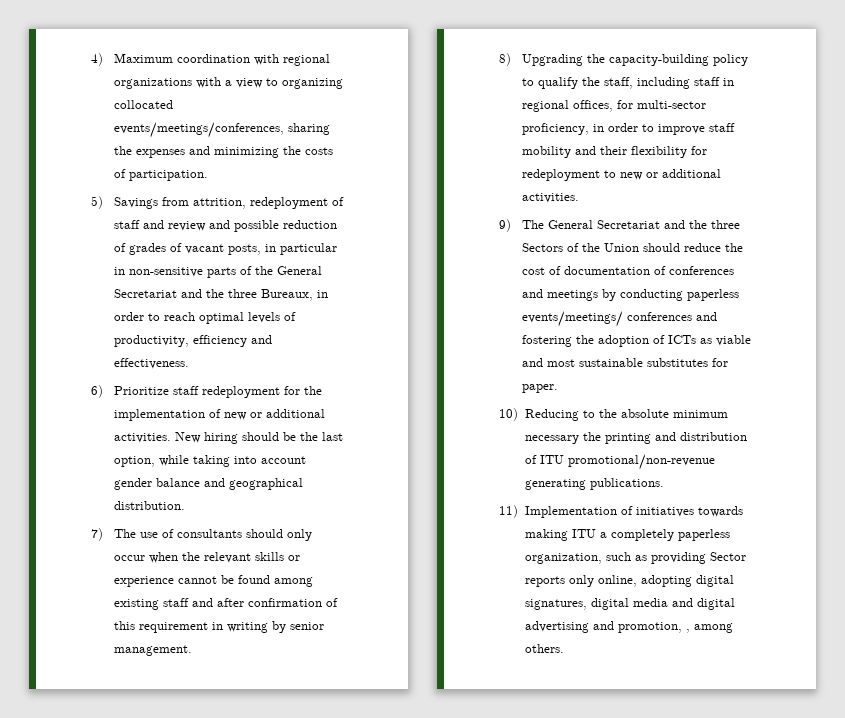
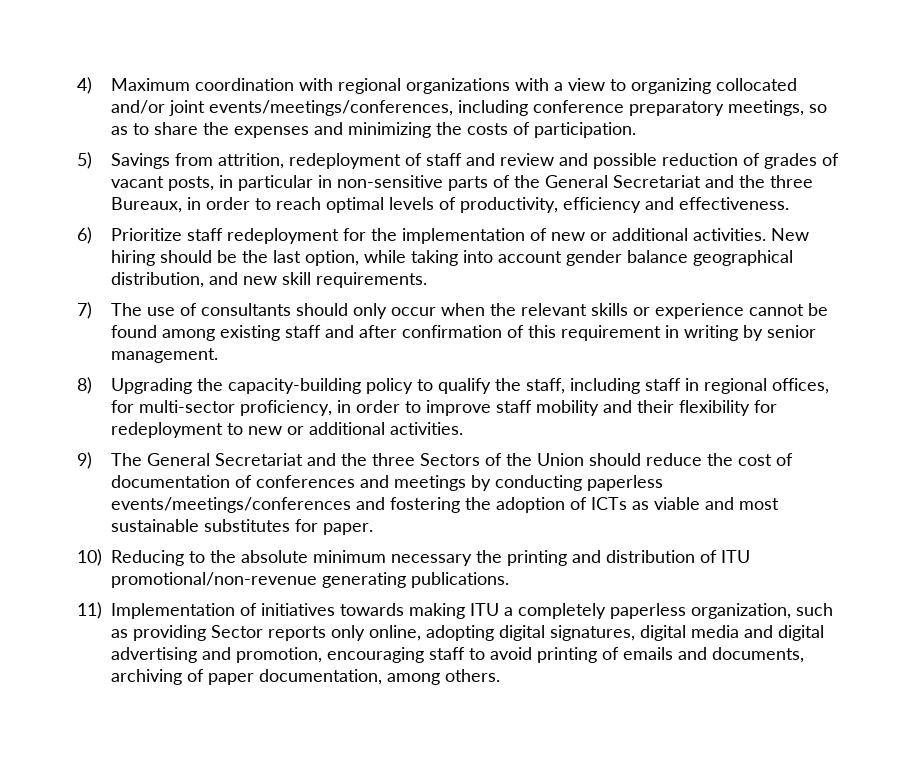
- 4) Maximum coordination with regional organizations with a view to organizing collocated events/meetings/conferences, sharing the expenses and minimizing the costs of participation.
+ 4) Maximum coordination with regional organizations with a view to organizing collocated and/or joint events/meetings/conferences, including conference preparatory meetings, so as to share the expenses and minimizing the costs of participation.
- New hiring should be the last option, while taking into account gender balance and geographical distribution.
+ New hiring should be the last option, while taking into account gender balance geographical distribution, and new skill requirements.
- 9) The General Secretariat and the three Sectors of the Union should reduce the cost of documentation of conferences and meetings by conducting paperless events/meetings/ conferences and fostering the adoption of ICTs as viable and most sustainable substitutes for paper.
+ 9) The General Secretariat and the three Sectors of the Union should reduce the cost of documentation of conferences and meetings by conducting paperless events/meetings/conferences and fostering the adoption of ICTs as viable and most sustainable substitutes for paper.
- 11) Implementation of initiatives towards making ITU a completely paperless organization, such as providing Sector reports only online, adopting digital signatures, digital media and digital advertising and promotion, , among others.
+ 11) Implementation of initiatives towards making ITU a completely paperless organization, such as providing Sector reports only online, adopting digital signatures, digital media and digital advertising and promotion, encouraging staff to avoid printing of emails and documents, archiving of paper documentation, among others.

